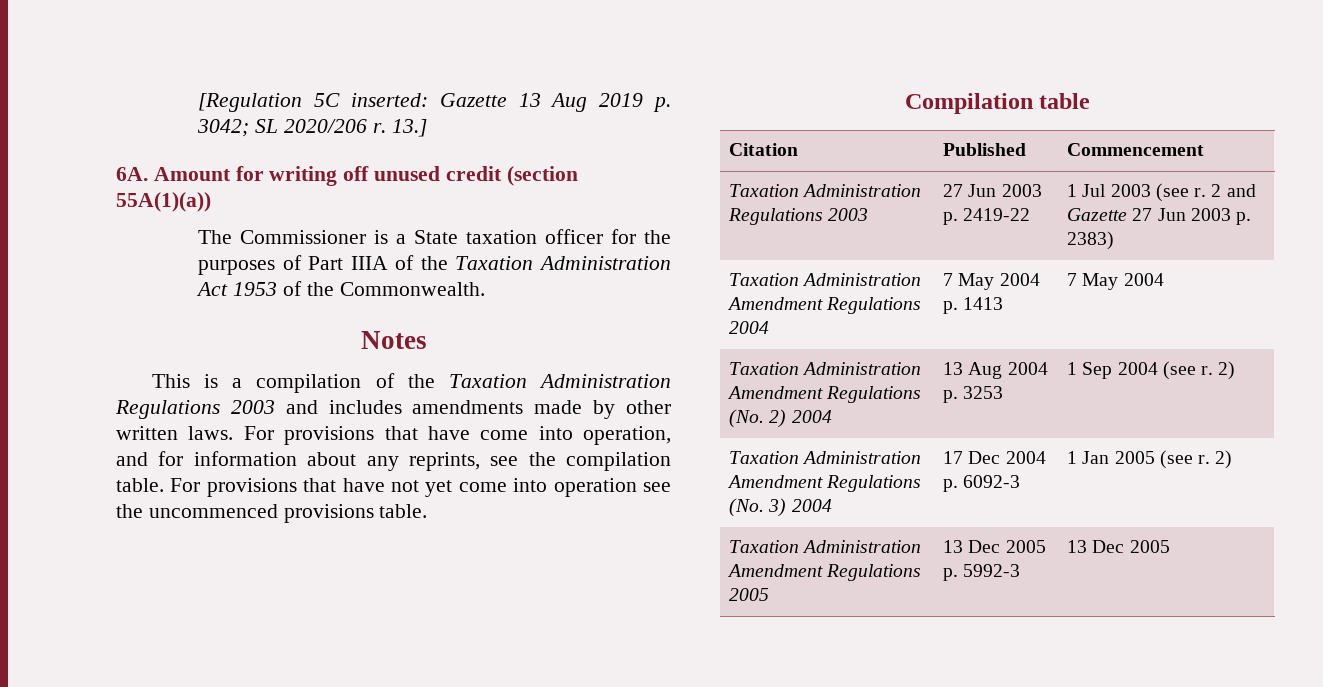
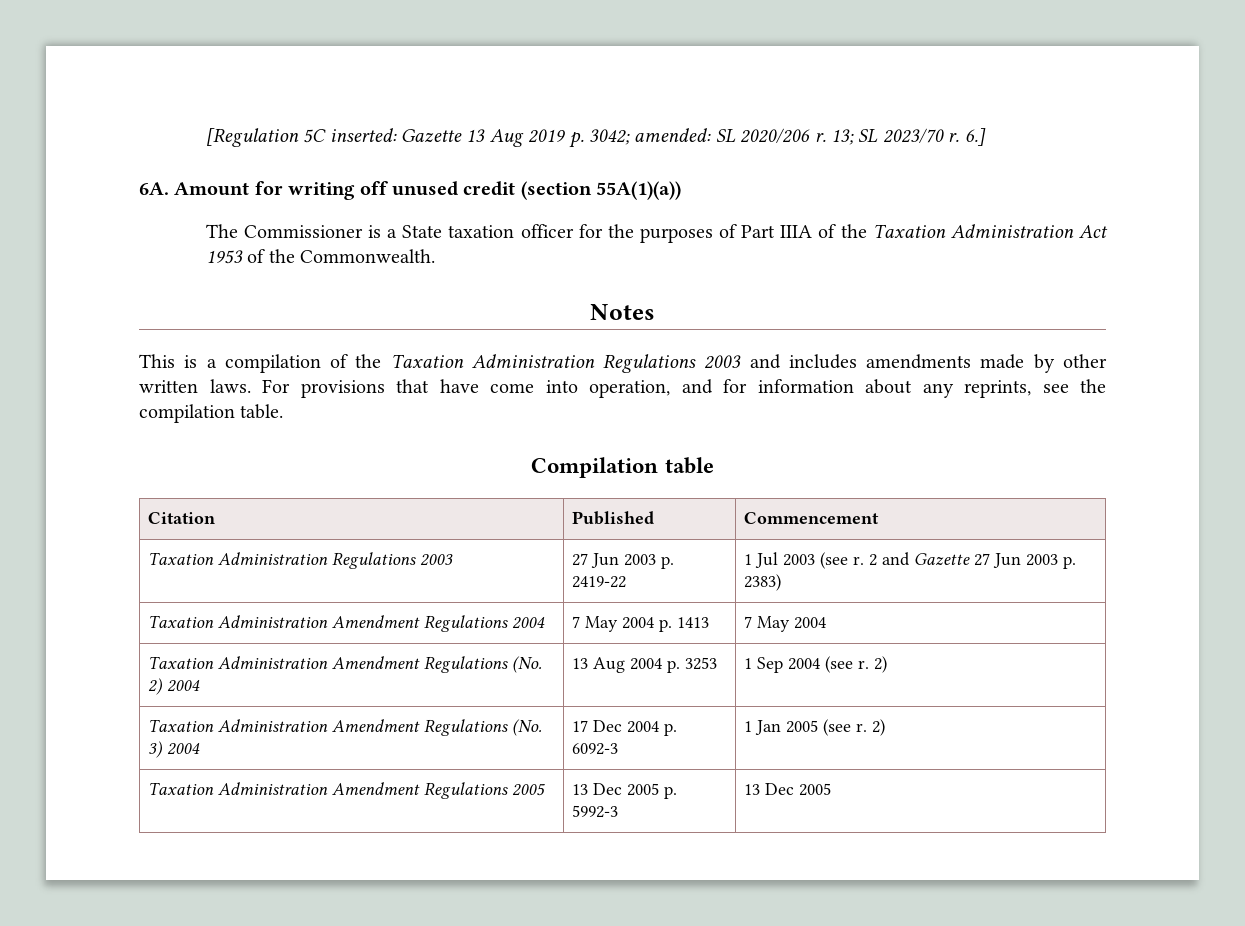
- [Regulation 5C inserted: Gazette 13 Aug 2019 p. 3042; SL 2020/206 r.
+ [Regulation 5C inserted: Gazette 13 Aug 2019 p. 3042; amended: SL 2020/206 r.
- 13.]
+ 13; SL 2023/70 r. 6.]
- For provisions that have not yet come into operation see the uncommenced provisions table.

